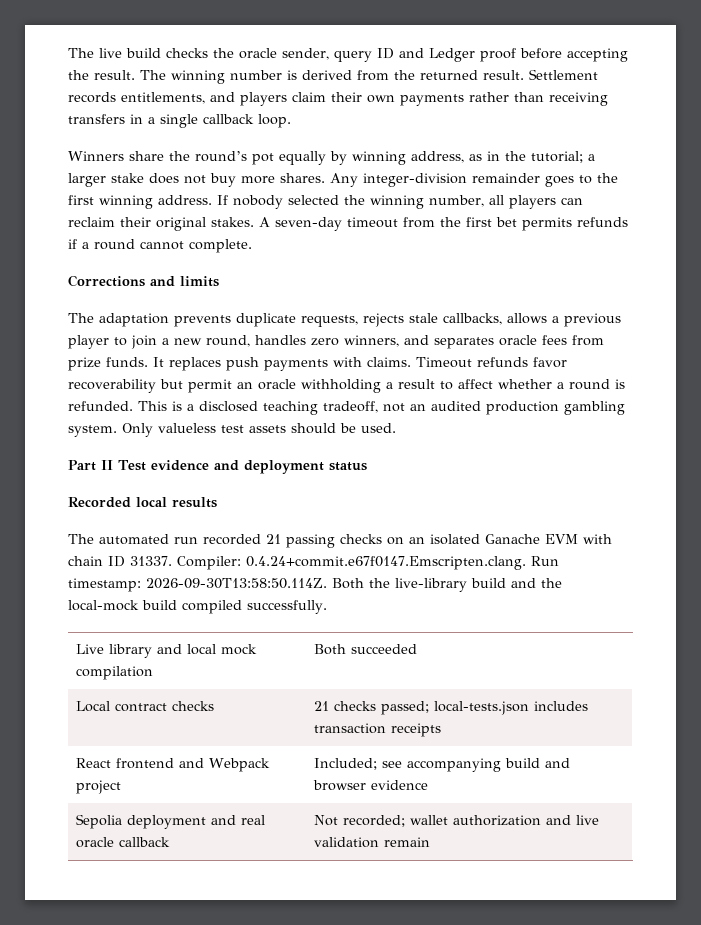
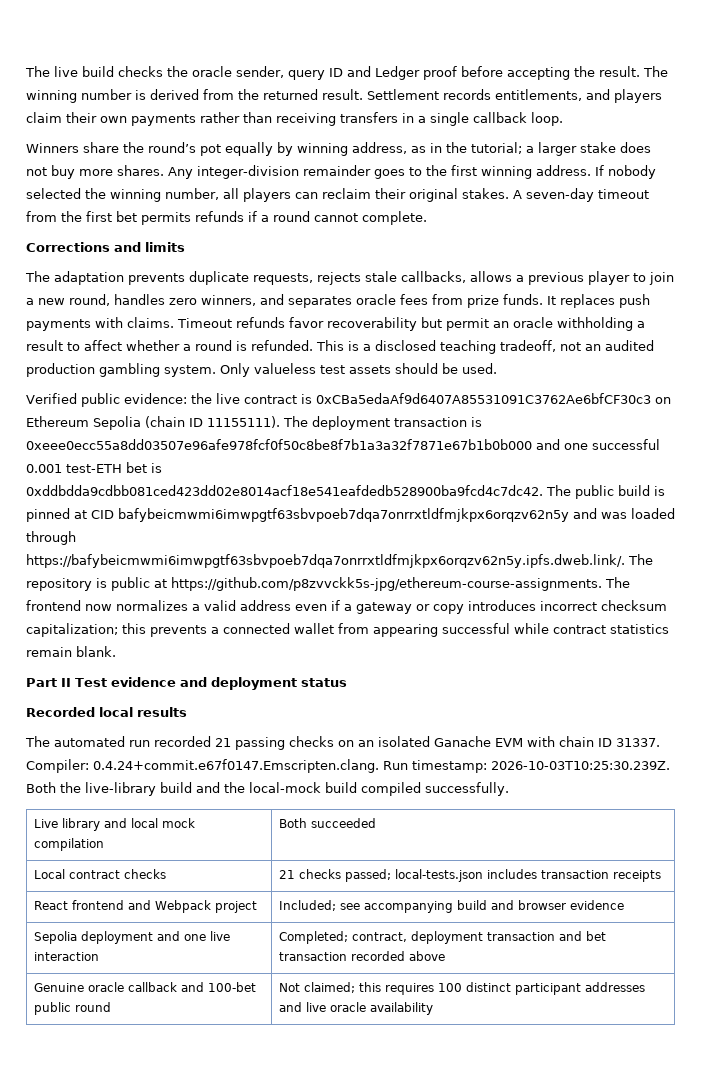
+ Verified public evidence: the live contract is 0xCBa5edaAf9d6407A85531091C3762Ae6bfCF30c3 on Ethereum Sepolia (chain ID 11155111). The deployment transaction is 0xeee0ecc55a8dd03507e96afe978fcf0f50c8be8f7b1a3a32f7871e67b1b0b000 and one successful 0.001 test-ETH bet is 0xddbdda9cdbb081ced423dd02e8014acf18e541eafdedb528900ba9fcd4c7dc42. The public build is pinned at CID bafybeicmwmi6imwpgtf63sbvpoeb7dqa7onrrxtldfmjkpx6orqzv62n5y and was loaded through https://bafybeicmwmi6imwpgtf63sbvpoeb7dqa7onrrxtldfmjkpx6orqzv62n5y.ipfs.dweb.link/. The repository is public at https://github.com/p8zvvckk5s-jpg/ethereum-course-assignments. The frontend now normalizes a valid address even if a gateway or copy introduces incorrect checksum capitalization; this prevents a connected wallet from appearing successful while contract statistics remain blank.
- Compiler: 0.4.24+commit.e67f0147.Emscripten.clang. Run timestamp: 2026-09-30T13:58:50.114Z. Both the live-library build and the local-mock build compiled successfully.
+ Compiler: 0.4.24+commit.e67f0147.Emscripten.clang. Run timestamp: 2026-10-03T10:25:30.239Z. Both the live-library build and the local-mock build compiled successfully.
- Sepolia deployment and real oracle callback | Not recorded; wallet authorization and live validation remain
+ Sepolia deployment and one live interaction | Completed; contract, deployment transaction and bet transaction recorded above
+ Genuine oracle callback and 100-bet public round | Not claimed; this requires 100 distinct participant addresses and live oracle availability

